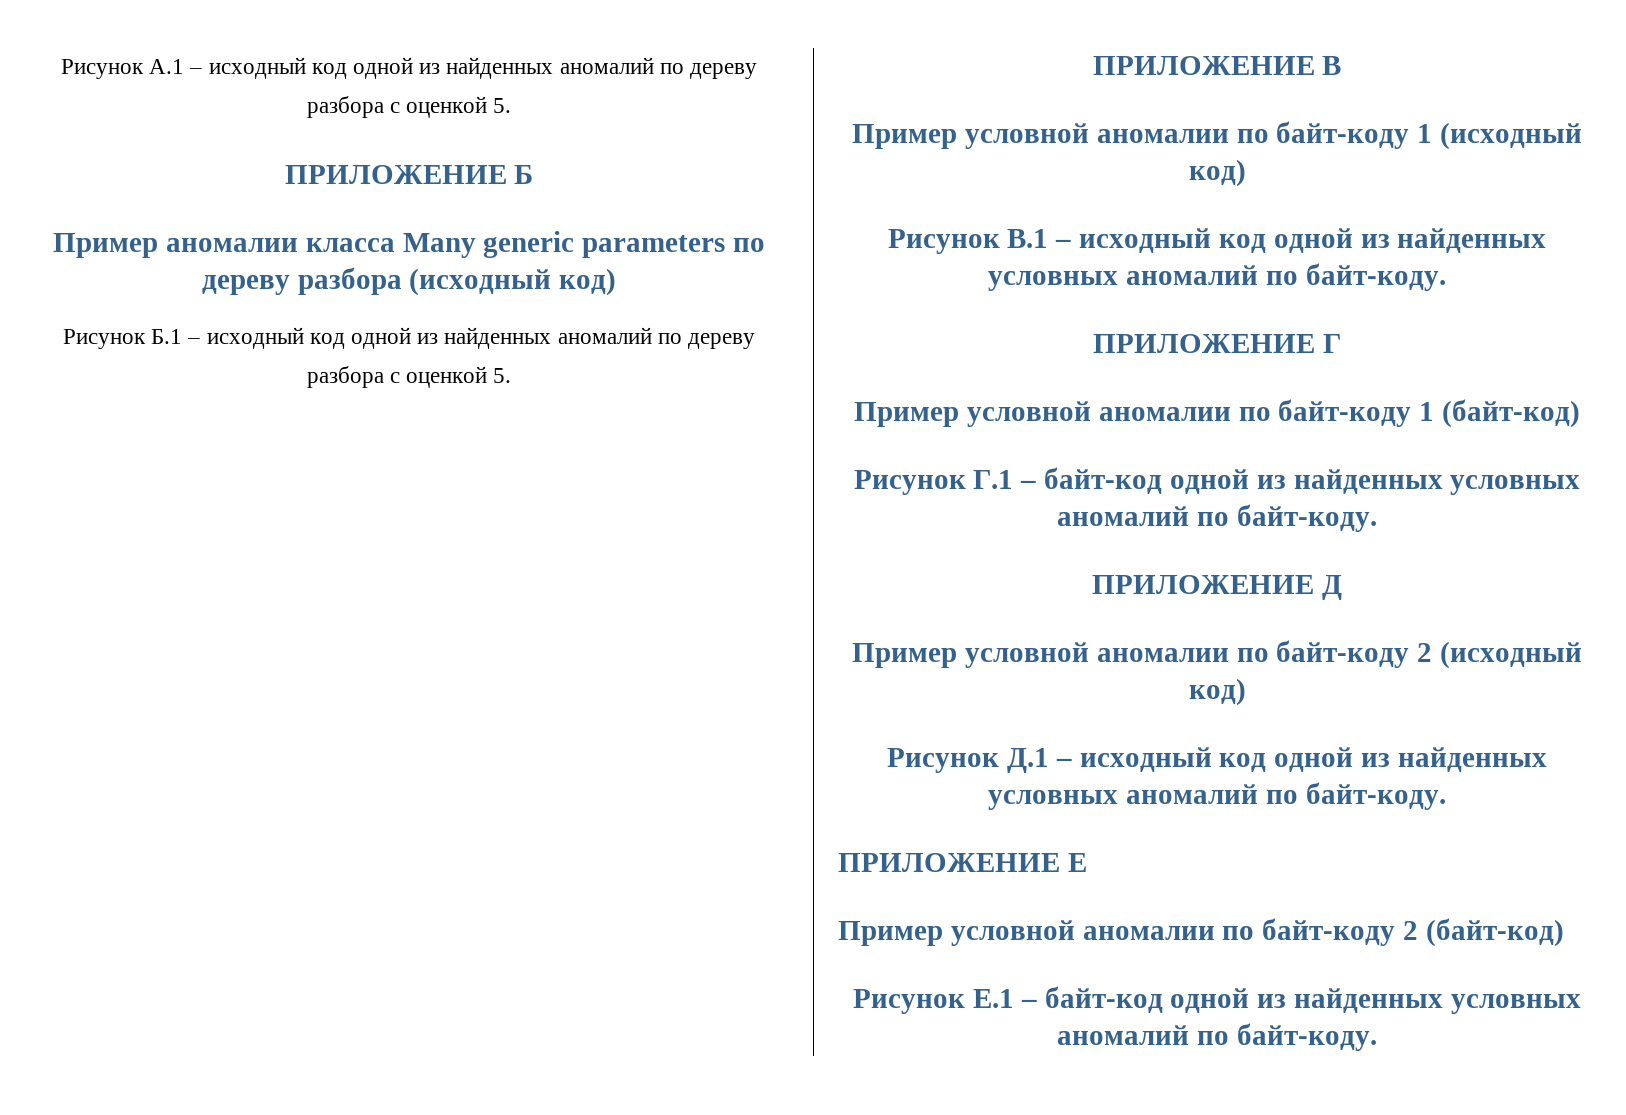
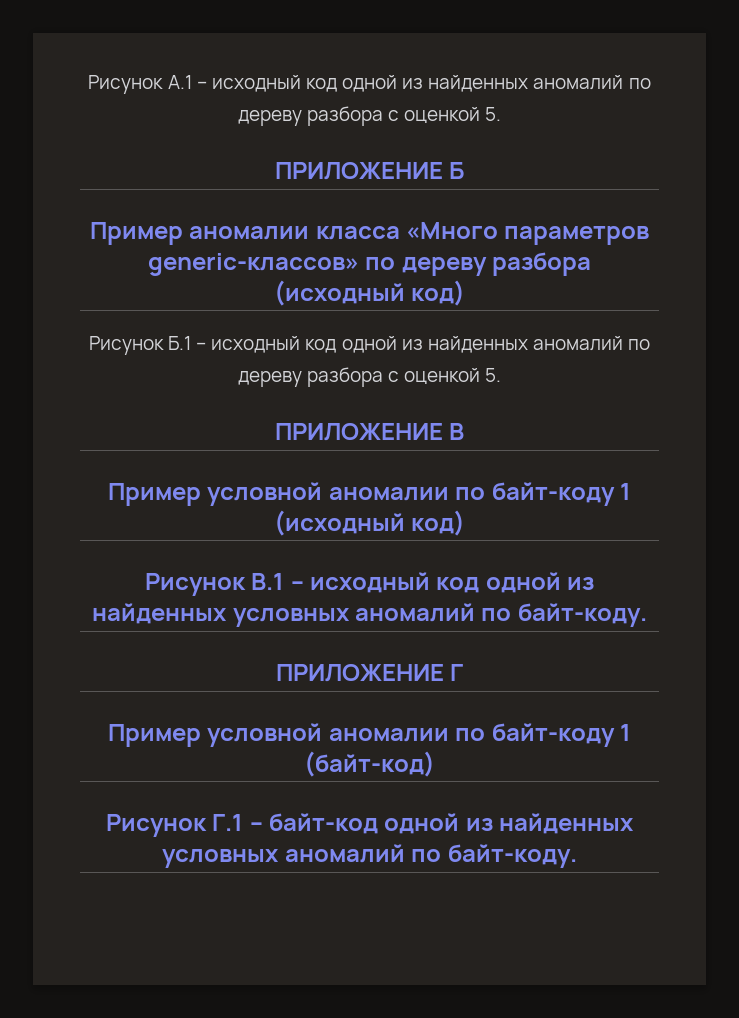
- Пример аномалии класса Many generic parameters по дереву разбора (исходный код)
+ Пример аномалии класса «Много параметров generic-классов» по дереву разбора (исходный код)
- ПРИЛОЖЕНИЕ Д
- Пример условной аномалии по байт-коду 2 (исходный код)
- Рисунок Д.1 – исходный код одной из найденных условных аномалий по байт-коду.
- ПРИЛОЖЕНИЕ Е
- Пример условной аномалии по байт-коду 2 (байт-код)
- Рисунок Е.1 – байт-код одной из найденных условных аномалий по байт-коду.

